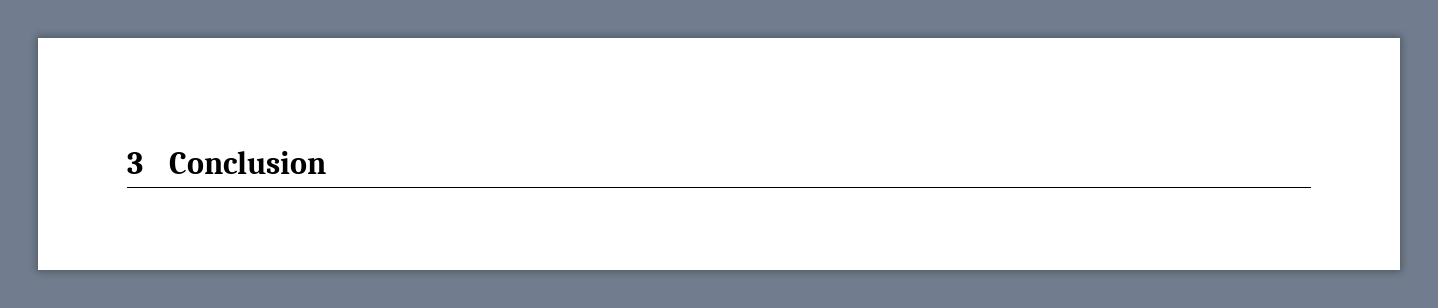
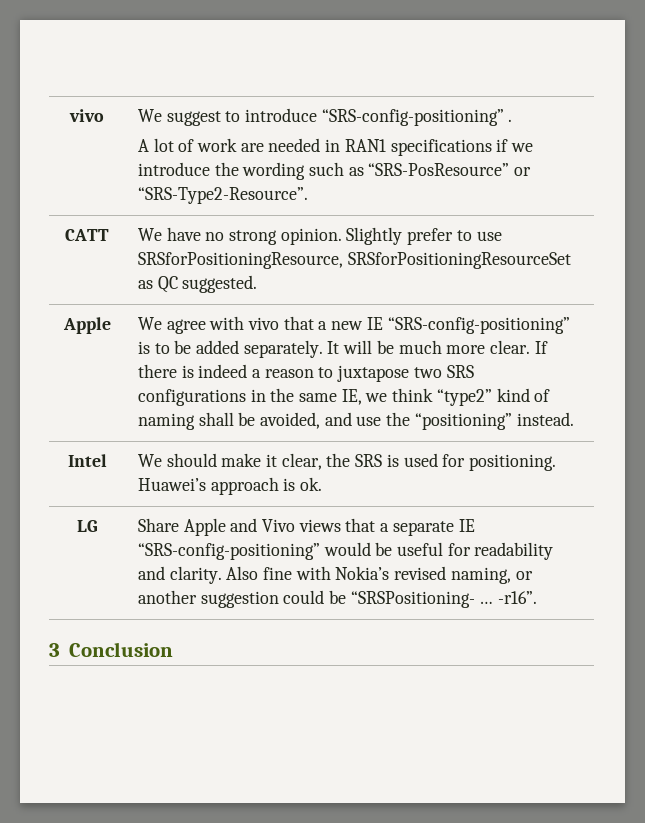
+ vivo | We suggest to introduce “SRS-config-positioning” .
+ A lot of work are needed in RAN1 specifications if we introduce the wording such as “SRS-PosResource” or “SRS-Type2-Resource”.
+ CATT | We have no strong opinion. Slightly prefer to use SRSforPositioningResource, SRSforPositioningResourceSet as QC suggested.
+ Apple | We agree with vivo that a new IE “SRS-config-positioning” is to be added separately. It will be much more clear. If there is indeed a reason to juxtapose two SRS configurations in the same IE, we think “type2” kind of naming shall be avoided, and use the “positioning” instead.
+ Intel | We should make it clear, the SRS is used for positioning. Huawei’s approach is ok.
+ LG | Share Apple and Vivo views that a separate IE “SRS-config-positioning” would be useful for readability and clarity. Also fine with Nokia’s revised naming, or another suggestion could be “SRSPositioning- … -r16”.

